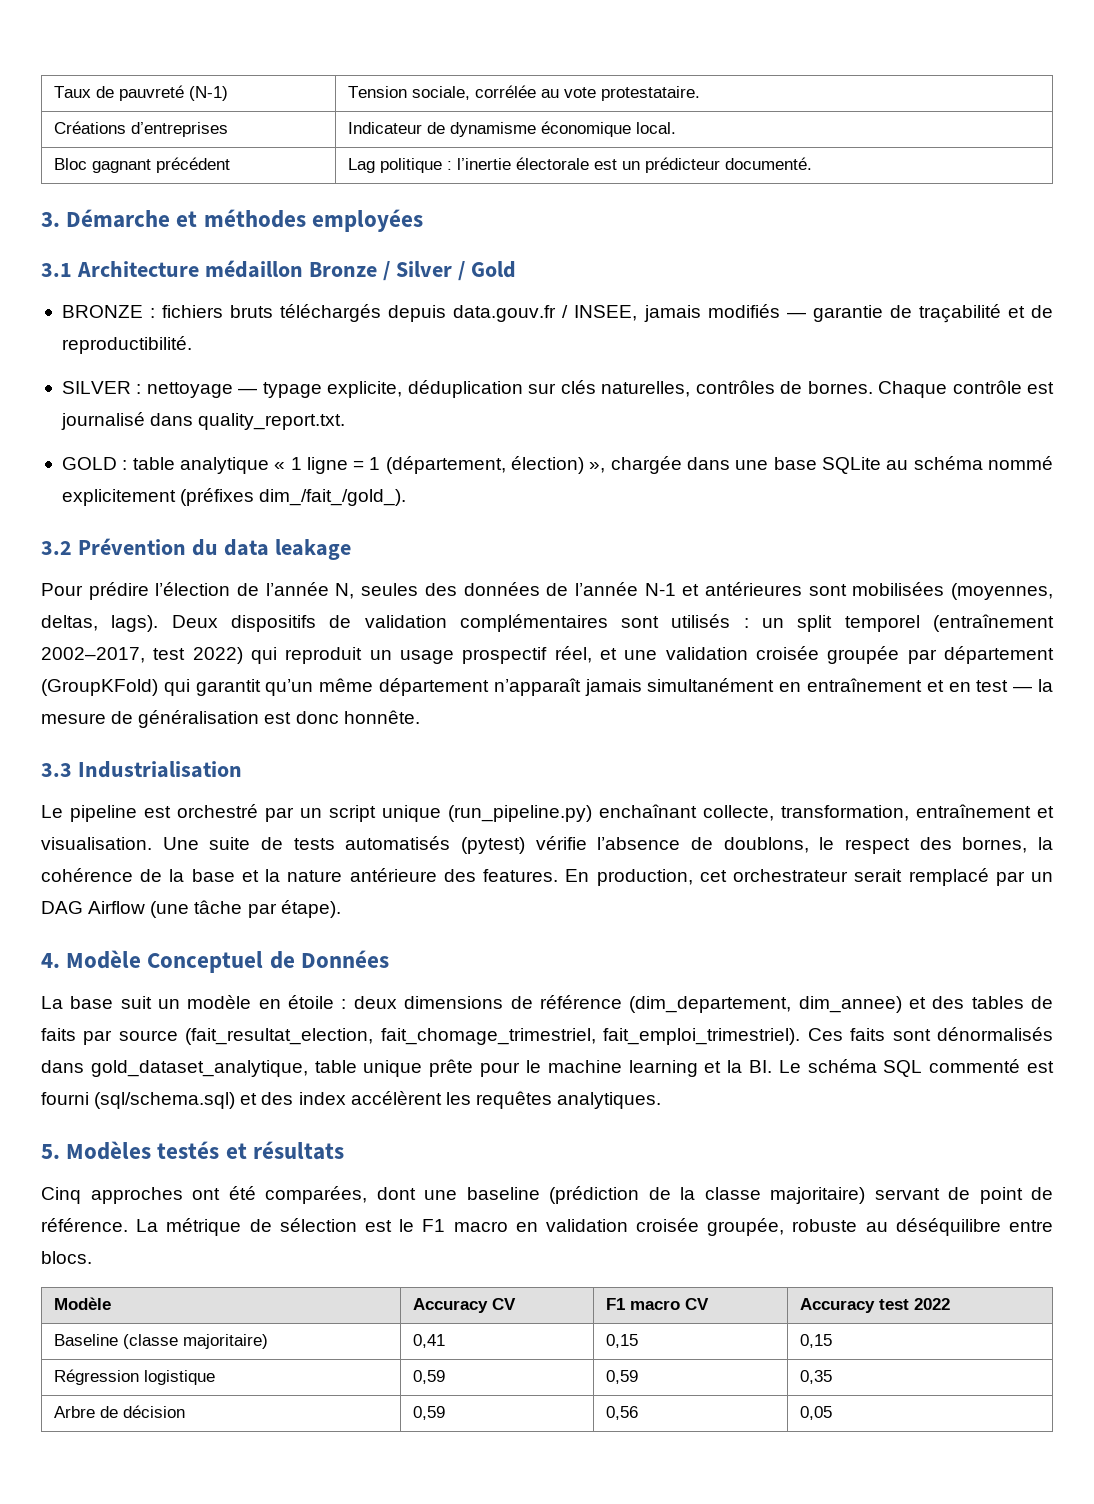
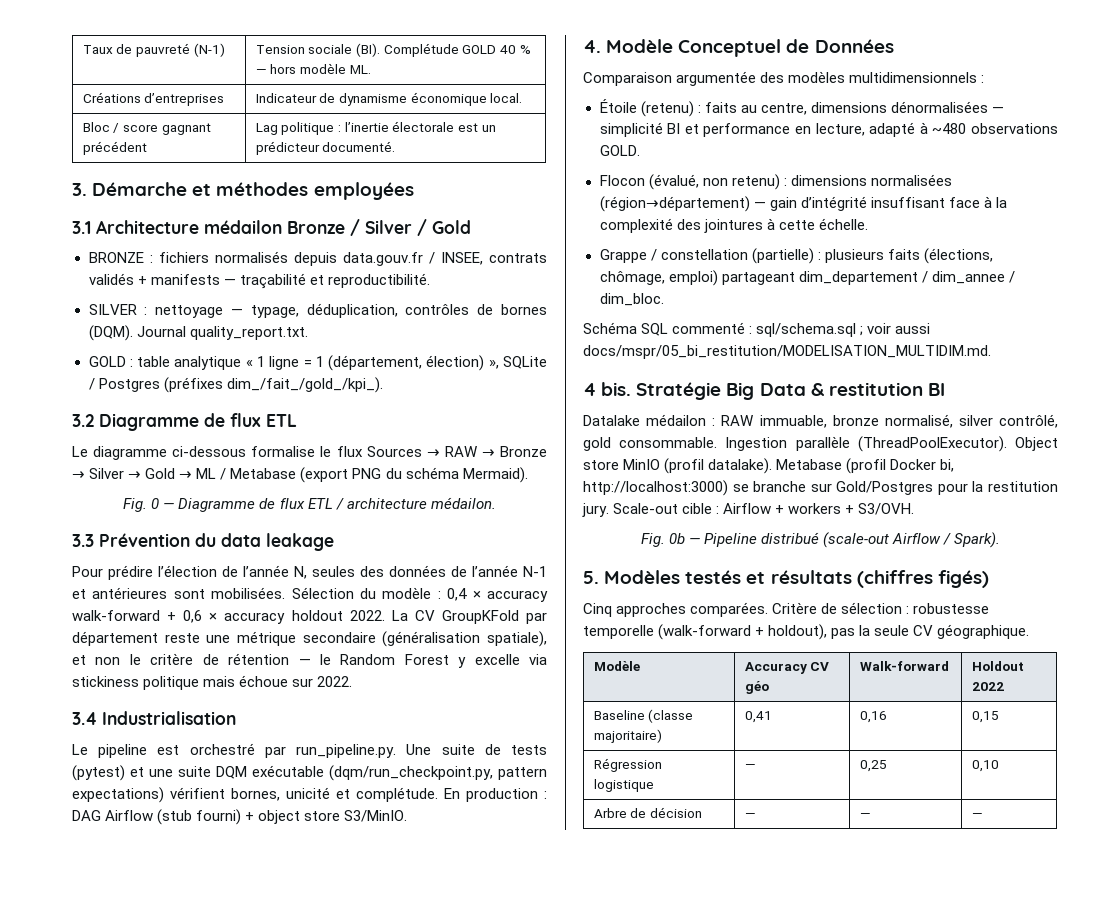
- Taux de pauvreté (N-1) | Tension sociale, corrélée au vote protestataire.
+ Taux de pauvreté (N-1) | Tension sociale (BI). Complétude GOLD 40 % — hors modèle ML.
- Bloc gagnant précédent | Lag politique : l’inertie électorale est un prédicteur documenté.
+ Bloc / score gagnant précédent | Lag politique : l’inertie électorale est un prédicteur documenté.
- 3.1 Architecture médaillon Bronze / Silver / Gold
+ 3.1 Architecture médailon Bronze / Silver / Gold
- BRONZE : fichiers bruts téléchargés depuis data.gouv.fr / INSEE, jamais modifiés — garantie de traçabilité et de reproductibilité.
+ BRONZE : fichiers normalisés depuis data.gouv.fr / INSEE, contrats validés + manifests — traçabilité et reproductibilité.
- SILVER : nettoyage — typage explicite, déduplication sur clés naturelles, contrôles de bornes. Chaque contrôle est journalisé dans quality_report.txt.
+ SILVER : nettoyage — typage, déduplication, contrôles de bornes (DQM). Journal quality_report.txt.
- GOLD : table analytique « 1 ligne = 1 (département, élection) », chargée dans une base SQLite au schéma nommé explicitement (préfixes dim_/fait_/gold_).
- 3.2 Prévention du data leakage
+ GOLD : table analytique « 1 ligne = 1 (département, élection) », SQLite / Postgres (préfixes dim_/fait_/gold_/kpi_).
+ 3.2 Diagramme de flux ETL
+ Le diagramme ci-dessous formalise le flux Sources → RAW → Bronze → Silver → Gold → ML / Metabase (export PNG du schéma Mermaid).
+ Fig. 0 — Diagramme de flux ETL / architecture médailon.
+ 3.3 Prévention du data leakage
- Pour prédire l’élection de l’année N, seules des données de l’année N-1 et antérieures sont mobilisées (moyennes, deltas, lags). Deux dispositifs de validation complémentaires sont utilisés : un split temporel (entraînement 2002–2017, test 2022) qui reproduit un usage prospectif réel, et une validation croisée groupée par département (GroupKFold) qui garantit qu’un même département n’apparaît jamais simultanément en entraînement et en test — la mesure de généralisation est donc honnête.
- 3.3 Industrialisation
+ Pour prédire l’élection de l’année N, seules des données de l’année N-1 et antérieures sont mobilisées. Sélection du modèle : 0,4 × accuracy walk-forward + 0,6 × accuracy holdout 2022. La CV GroupKFold par département reste une métrique secondaire (généralisation spatiale), et non le critère de rétention — le Random Forest y excelle via stickiness politique mais échoue sur 2022.
+ 3.4 Industrialisation
- Le pipeline est orchestré par un script unique (run_pipeline.py) enchaînant collecte, transformation, entraînement et visualisation. Une suite de tests automatisés (pytest) vérifie l’absence de doublons, le respect des bornes, la cohérence de la base et la nature antérieure des features. En production, cet orchestrateur serait remplacé par un DAG Airflow (une tâche par étape).
+ Le pipeline est orchestré par run_pipeline.py. Une suite de tests (pytest) et une suite DQM exécutable (dqm/run_checkpoint.py, pattern expectations) vérifient bornes, unicité et complétude. En production : DAG Airflow (stub fourni) + object store S3/MinIO.
- La base suit un modèle en étoile : deux dimensions de référence (dim_departement, dim_annee) et des tables de faits par source (fait_resultat_election, fait_chomage_trimestriel, fait_emploi_trimestriel). Ces faits sont dénormalisés dans gold_dataset_analytique, table unique prête pour le machine learning et la BI. Le schéma SQL commenté est fourni (sql/schema.sql) et des index accélèrent les requêtes analytiques.
+ Comparaison argumentée des modèles multidimensionnels :
+ Étoile (retenu) : faits au centre, dimensions dénormalisées — simplicité BI et performance en lecture, adapté à ~480 observations GOLD.
+ Flocon (évalué, non retenu) : dimensions normalisées (région→département) — gain d’intégrité insuffisant face à la complexité des jointures à cette échelle.
+ Grappe / constellation (partielle) : plusieurs faits (élections, chômage, emploi) partageant dim_departement / dim_annee / dim_bloc.
+ Schéma SQL commenté : sql/schema.sql ; voir aussi docs/mspr/05_bi_restitution/MODELISATION_MULTIDIM.md.
+ 4 bis. Stratégie Big Data & restitution BI
+ Datalake médailon : RAW immuable, bronze normalisé, silver contrôlé, gold consommable. Ingestion parallèle (ThreadPoolExecutor). Object store MinIO (profil datalake). Metabase (profil Docker bi, http://localhost:3000) se branche sur Gold/Postgres pour la restitution jury. Scale-out cible : Airflow + workers + S3/OVH.
+ Fig. 0b — Pipeline distribué (scale-out Airflow / Spark).
- 5. Modèles testés et résultats
+ 5. Modèles testés et résultats (chiffres figés)
- Cinq approches ont été comparées, dont une baseline (prédiction de la classe majoritaire) servant de point de référence. La métrique de sélection est le F1 macro en validation croisée groupée, robuste au déséquilibre entre blocs.
- Modèle | Accuracy CV | F1 macro CV | Accuracy test 2022
+ Cinq approches comparées. Critère de sélection : robustesse temporelle (walk-forward + holdout), pas la seule CV géographique.
+ Modèle | Accuracy CV géo | Walk-forward | Holdout 2022
- Baseline (classe majoritaire) | 0,41 | 0,15 | 0,15
+ Baseline (classe majoritaire) | 0,41 | 0,16 | 0,15
- Régression logistique | 0,59 | 0,59 | 0,35
+ Régression logistique | — | 0,25 | 0,10
- Arbre de décision | 0,59 | 0,56 | 0,05
+ Arbre de décision | — | — | —

